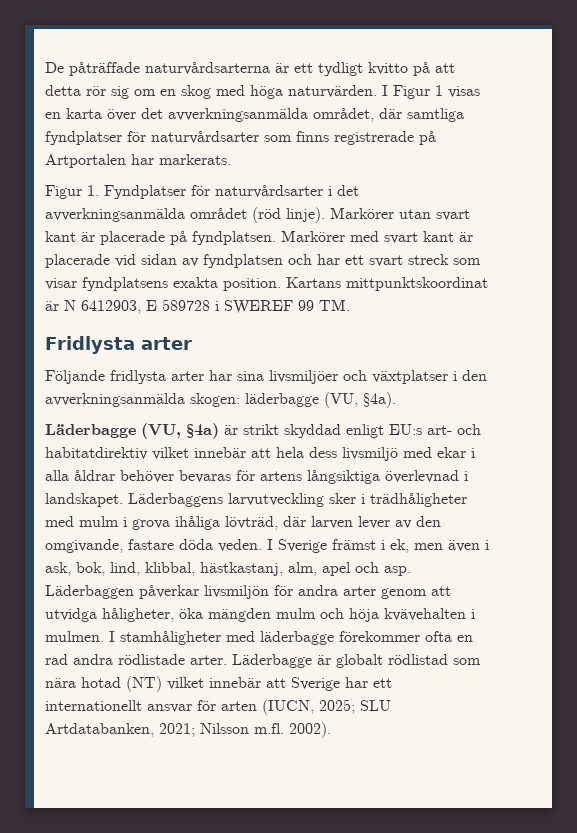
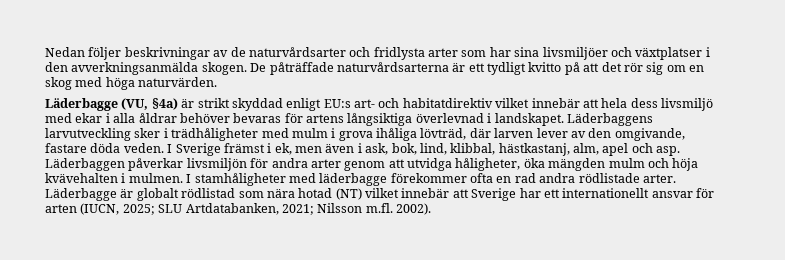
+ Nedan följer beskrivningar av de naturvårdsarter och fridlysta arter som har sina livsmiljöer och växtplatser i den avverkningsanmälda skogen.
- De påträffade naturvårdsarterna är ett tydligt kvitto på att detta rör sig om en skog med höga naturvärden. I Figur 1 visas en karta över det avverkningsanmälda området, där samtliga fyndplatser för naturvårdsarter som finns registrerade på Artportalen har markerats.
- Figur 1. Fyndplatser för naturvårdsarter i det avverkningsanmälda området (röd linje). Markörer utan svart kant är placerade på fyndplatsen. Markörer med svart kant är placerade vid sidan av fyndplatsen och har ett svart streck som visar fyndplatsens exakta position. Kartans mittpunktskoordinat är N 6412903, E 589728 i SWEREF 99 TM.
- Fridlysta arter
- Följande fridlysta arter har sina livsmiljöer och växtplatser i den avverkningsanmälda skogen: läderbagge (VU, §4a).
+ De påträffade naturvårdsarterna är ett tydligt kvitto på att det rör sig om en skog med höga naturvärden.

